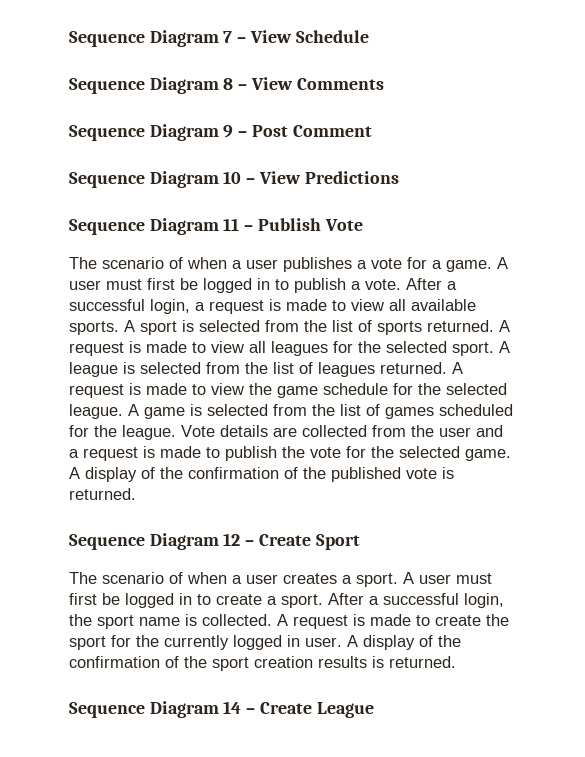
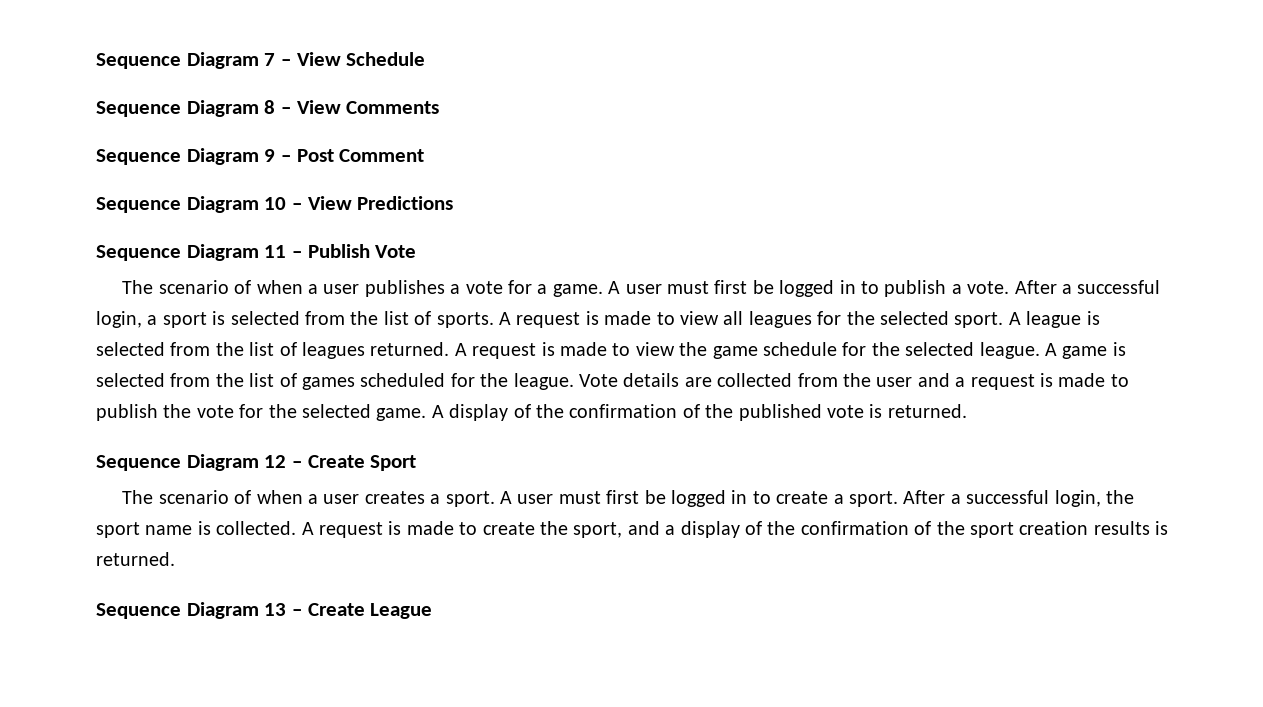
- After a successful login, a request is made to view all available sports. A sport is selected from the list of sports returned.
+ After a successful login, a sport is selected from the list of sports.
- A request is made to create the sport for the currently logged in user. A display of the confirmation of the sport creation results is returned.
+ A request is made to create the sport, and a display of the confirmation of the sport creation results is returned.
- Sequence Diagram 14 – Create League
+ Sequence Diagram 13 – Create League

